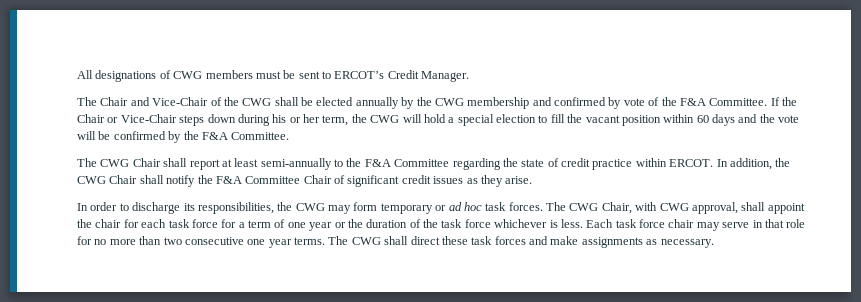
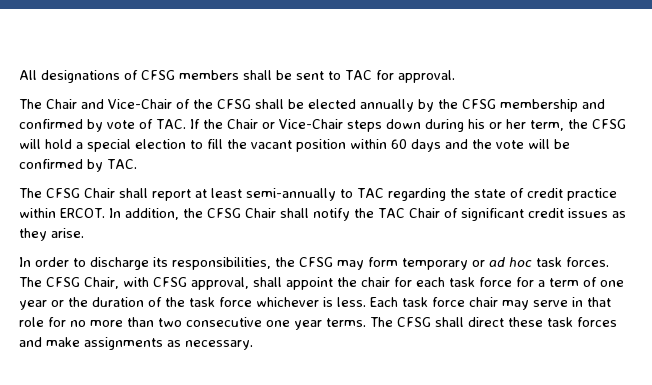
- All designations of CWG members must be sent to ERCOT’s Credit Manager.
+ All designations of CFSG members shall be sent to TAC for approval.
- The Chair and Vice-Chair of the CWG shall be elected annually by the CWG membership and confirmed by vote of the F&A Committee. If the Chair or Vice-Chair steps down during his or her term, the CWG will hold a special election to fill the vacant position within 60 days and the vote will be confirmed by the F&A Committee.
- The CWG Chair shall report at least semi-annually to the F&A Committee regarding the state of credit practice within ERCOT.
+ The Chair and Vice-Chair of the CFSG shall be elected annually by the CFSG membership and confirmed by vote of TAC. If the Chair or Vice-Chair steps down during his or her term, the CFSG will hold a special election to fill the vacant position within 60 days and the vote will be confirmed by TAC.
+ The CFSG Chair shall report at least semi-annually to TAC regarding the state of credit practice within ERCOT.
- In addition, the CWG Chair shall notify the F&A Committee Chair of significant credit issues as they arise.
+ In addition, the CFSG Chair shall notify the TAC Chair of significant credit issues as they arise.
- In order to discharge its responsibilities, the CWG may form temporary or ad hoc task forces.
+ In order to discharge its responsibilities, the CFSG may form temporary or ad hoc task forces.
- The CWG Chair, with CWG approval, shall appoint the chair for each task force for a term of one year or the duration of the task force whichever is less.
+ The CFSG Chair, with CFSG approval, shall appoint the chair for each task force for a term of one year or the duration of the task force whichever is less.
- The CWG shall direct these task forces and make assignments as necessary.
+ The CFSG shall direct these task forces and make assignments as necessary.

